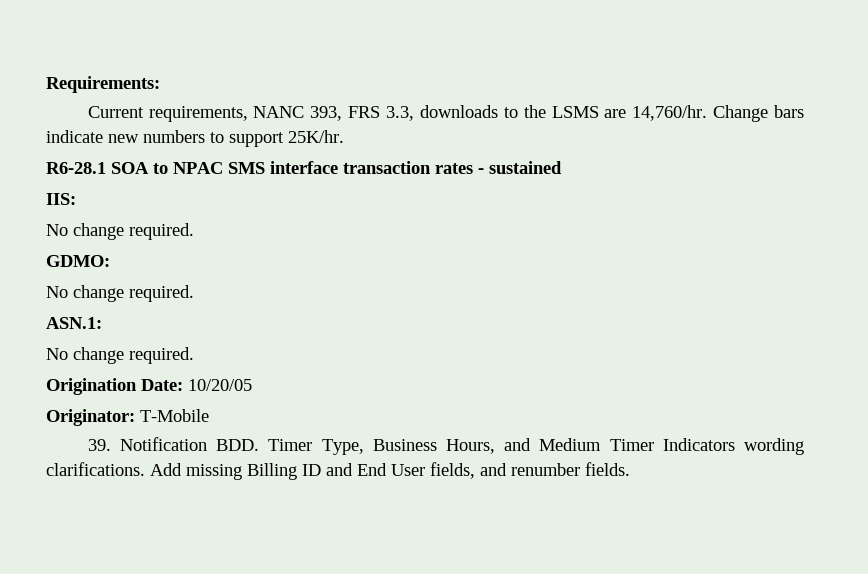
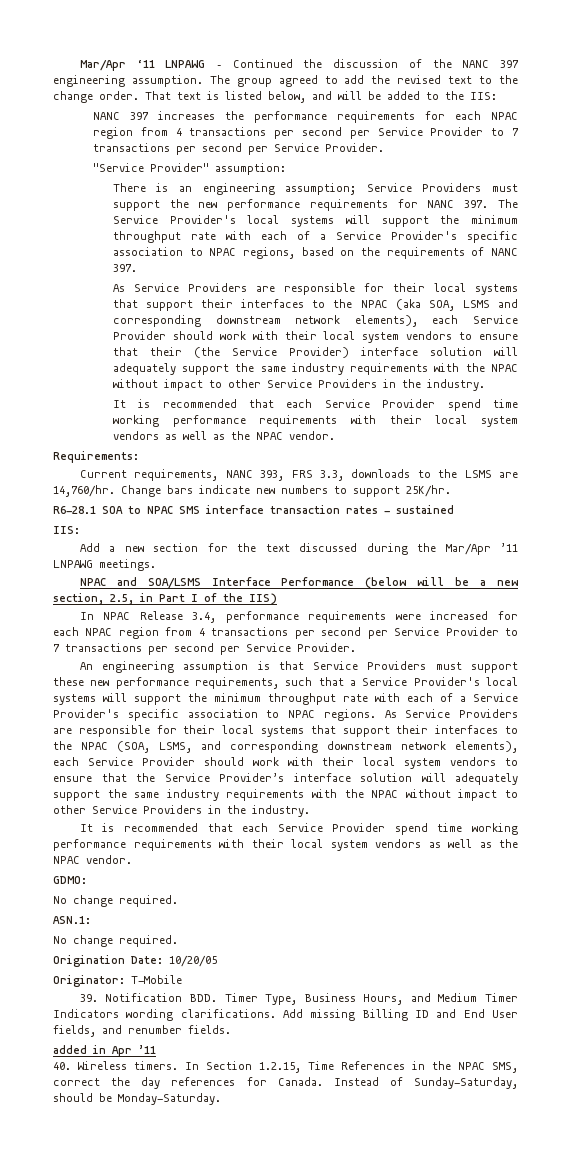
+ Mar/Apr ‘11 LNPAWG – Continued the discussion of the NANC 397 engineering assumption. The group agreed to add the revised text to the change order. That text is listed below, and will be added to the IIS:
+ NANC 397 increases the performance requirements for each NPAC region from 4 transactions per second per Service Provider to 7 transactions per second per Service Provider.
+ "Service Provider" assumption:
+ There is an engineering assumption; Service Providers must support the new performance requirements for NANC 397. The Service Provider's local systems will support the minimum throughput rate with each of a Service Provider's specific association to NPAC regions, based on the requirements of NANC 397.
+ As Service Providers are responsible for their local systems that support their interfaces to the NPAC (aka SOA, LSMS and corresponding downstream network elements), each Service Provider should work with their local system vendors to ensure that their (the Service Provider) interface solution will adequately support the same industry requirements with the NPAC without impact to other Service Providers in the industry.
+ It is recommended that each Service Provider spend time working performance requirements with their local system vendors as well as the NPAC vendor.
  R6-28.1 SOA to NPAC SMS interface transaction rates - sustained
  IIS:
- No change required.
+ Add a new section for the text discussed during the Mar/Apr ’11 LNPAWG meetings.
+ NPAC and SOA/LSMS Interface Performance (below will be a new section, 2.5, in Part I of the IIS)
+ In NPAC Release 3.4, performance requirements were increased for each NPAC region from 4 transactions per second per Service Provider to 7 transactions per second per Service Provider.
+ An engineering assumption is that Service Providers must support these new performance requirements, such that a Service Provider's local systems will support the minimum throughput rate with each of a Service Provider's specific association to NPAC regions. As Service Providers are responsible for their local systems that support their interfaces to the NPAC (SOA, LSMS, and corresponding downstream network elements), each Service Provider should work with their local system vendors to ensure that the Service Provider’s interface solution will adequately support the same industry requirements with the NPAC without impact to other Service Providers in the industry.
+ It is recommended that each Service Provider spend time working performance requirements with their local system vendors as well as the NPAC vendor.
+ added in Apr ’11
+ 40. Wireless timers. In Section 1.2.15, Time References in the NPAC SMS, correct the day references for Canada. Instead of Sunday-Saturday, should be Monday-Saturday.

